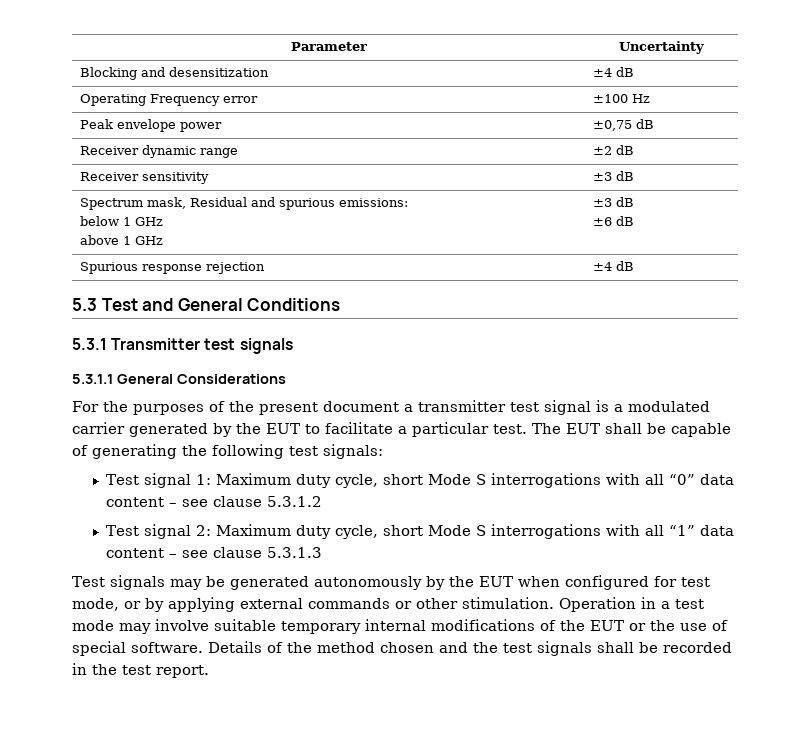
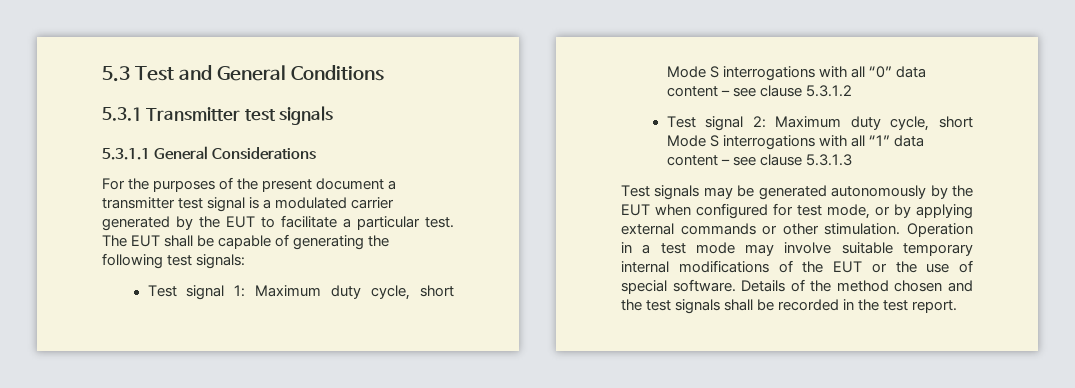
- Parameter | Uncertainty
- Blocking and desensitization | ±4 dB
- Operating Frequency error | ±100 Hz
- Peak envelope power | ±0,75 dB
- Receiver dynamic range | ±2 dB
- Receiver sensitivity | ±3 dB
- Spectrum mask, Residual and spurious emissions:
- below 1 GHz
- above 1 GHz | ±3 dB
- ±6 dB
- Spurious response rejection | ±4 dB

